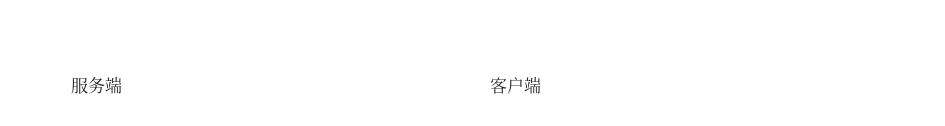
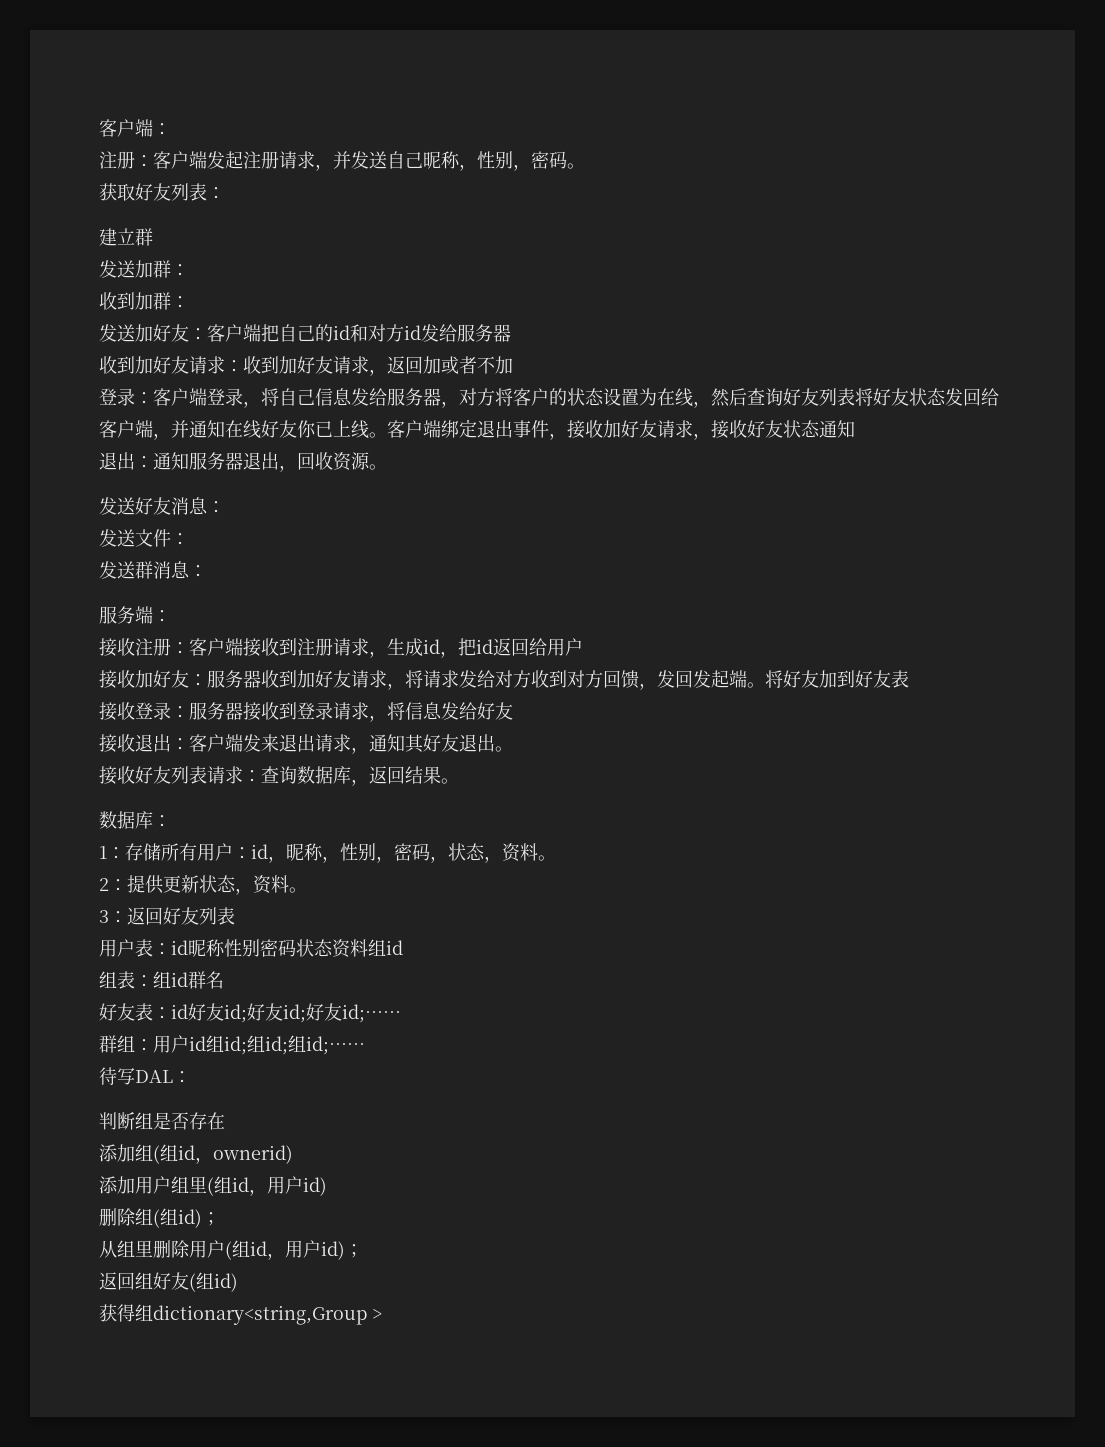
- 服务端
- 客户端
+ 客户端：
+ 注册：客户端发起注册请求，并发送自己昵称，性别，密码。
+ 获取好友列表：
+ 建立群
+ 发送加群：
+ 收到加群：
+ 发送加好友：客户端把自己的id和对方id发给服务器
+ 收到加好友请求：收到加好友请求，返回加或者不加
+ 登录：客户端登录，将自己信息发给服务器，对方将客户的状态设置为在线，然后查询好友列表将好友状态发回给客户端，并通知在线好友你已上线。客户端绑定退出事件，接收加好友请求，接收好友状态通知
+ 退出：通知服务器退出，回收资源。
+ 发送好友消息：
+ 发送文件：
+ 发送群消息：
+ 服务端：
+ 接收注册：客户端接收到注册请求，生成id，把id返回给用户
+ 接收加好友：服务器收到加好友请求，将请求发给对方收到对方回馈，发回发起端。将好友加到好友表
+ 接收登录：服务器接收到登录请求，将信息发给好友
+ 接收退出：客户端发来退出请求，通知其好友退出。
+ 接收好友列表请求：查询数据库，返回结果。
+ 数据库：
+ 1：存储所有用户：id，昵称，性别，密码，状态，资料。
+ 2：提供更新状态，资料。
+ 3：返回好友列表
+ 用户表：id昵称性别密码状态资料组id
+ 组表：组id群名
+ 好友表：id好友id;好友id;好友id;……
+ 群组：用户id组id;组id;组id;……
+ 待写DAL：
+ 判断组是否存在
+ 添加组(组id，ownerid)
+ 添加用户组里(组id，用户id)
+ 删除组(组id)；
+ 从组里删除用户(组id，用户id)；
+ 返回组好友(组id)
+ 获得组dictionary<string,Group >

